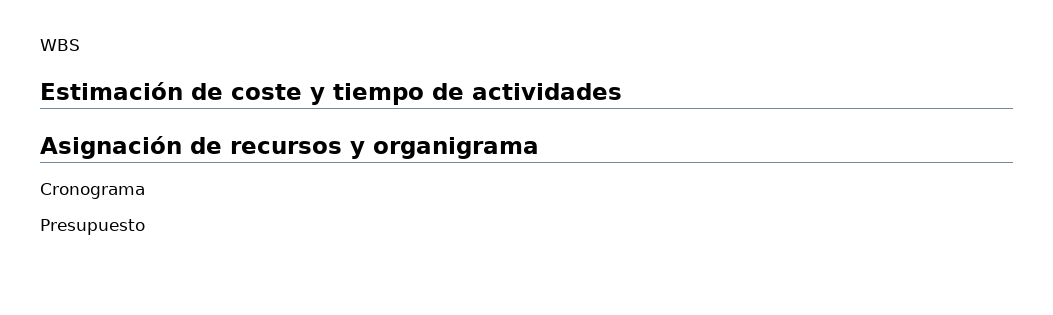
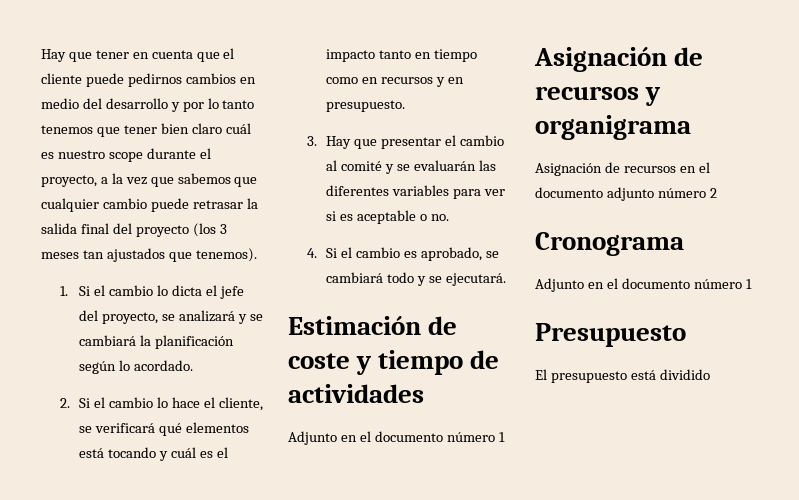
- WBS
+ Hay que tener en cuenta que el cliente puede pedirnos cambios en medio del desarrollo y por lo tanto tenemos que tener bien claro cuál es nuestro scope durante el proyecto, a la vez que sabemos que cualquier cambio puede retrasar la salida final del proyecto (los 3 meses tan ajustados que tenemos).
+ 1. Si el cambio lo dicta el jefe del proyecto, se analizará y se cambiará la planificación según lo acordado.
+ 2. Si el cambio lo hace el cliente, se verificará qué elementos está tocando y cuál es el impacto tanto en tiempo como en recursos y en presupuesto.
+ 3. Hay que presentar el cambio al comité y se evaluarán las diferentes variables para ver si es aceptable o no.
+ 4. Si el cambio es aprobado, se cambiará todo y se ejecutará.
  Estimación de coste y tiempo de actividades
+ Adjunto en el documento número 1
+ Asignación de recursos en el documento adjunto número 2
  Cronograma
+ Adjunto en el documento número 1
  Presupuesto
+ El presupuesto está dividido

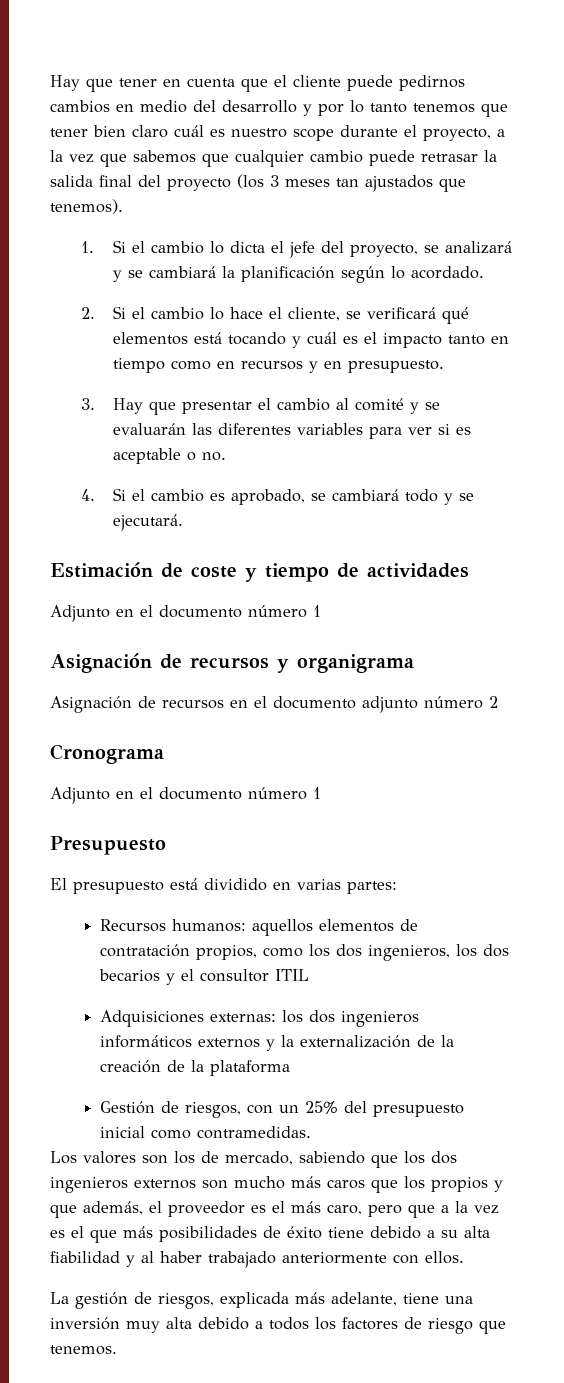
- El presupuesto está dividido
+ El presupuesto está dividido en varias partes:
+ Recursos humanos: aquellos elementos de contratación propios, como los dos ingenieros, los dos becarios y el consultor ITIL
+ Adquisiciones externas: los dos ingenieros informáticos externos y la externalización de la creación de la plataforma
+ Gestión de riesgos, con un 25% del presupuesto inicial como contramedidas.
+ Los valores son los de mercado, sabiendo que los dos ingenieros externos son mucho más caros que los propios y que además, el proveedor es el más caro, pero que a la vez es el que más posibilidades de éxito tiene debido a su alta fiabilidad y al haber trabajado anteriormente con ellos.
+ La gestión de riesgos, explicada más adelante, tiene una inversión muy alta debido a todos los factores de riesgo que tenemos.

